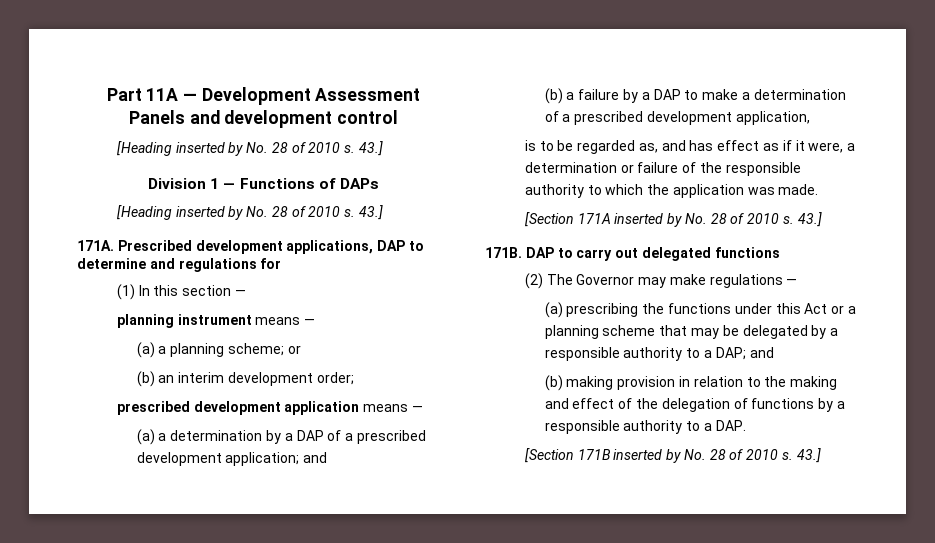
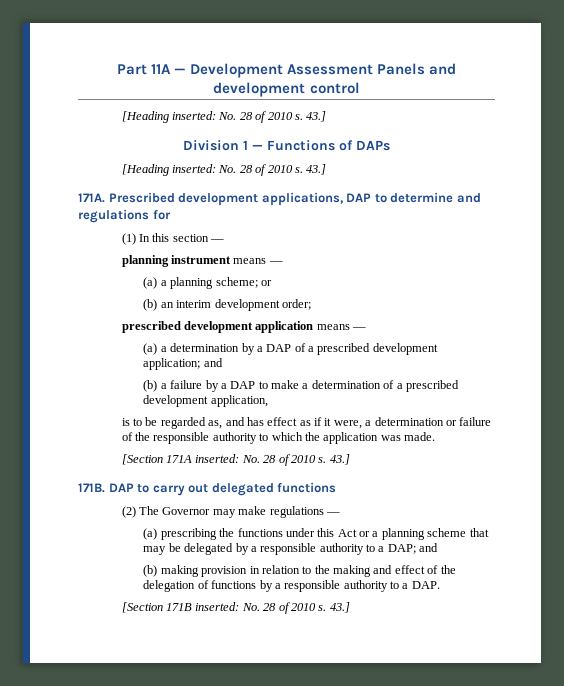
  Part 11A — Development Assessment Panels and development control
- [Heading inserted by No. 28 of 2010 s.
+ [Heading inserted: No. 28 of 2010 s.
  Division 1 — Functions of DAPs
- [Heading inserted by No. 28 of 2010 s.
+ [Heading inserted: No. 28 of 2010 s.
- [Section 171A inserted by No. 28 of 2010 s.
+ [Section 171A inserted: No. 28 of 2010 s.
- [Section 171B inserted by No. 28 of 2010 s.
+ [Section 171B inserted: No. 28 of 2010 s.

